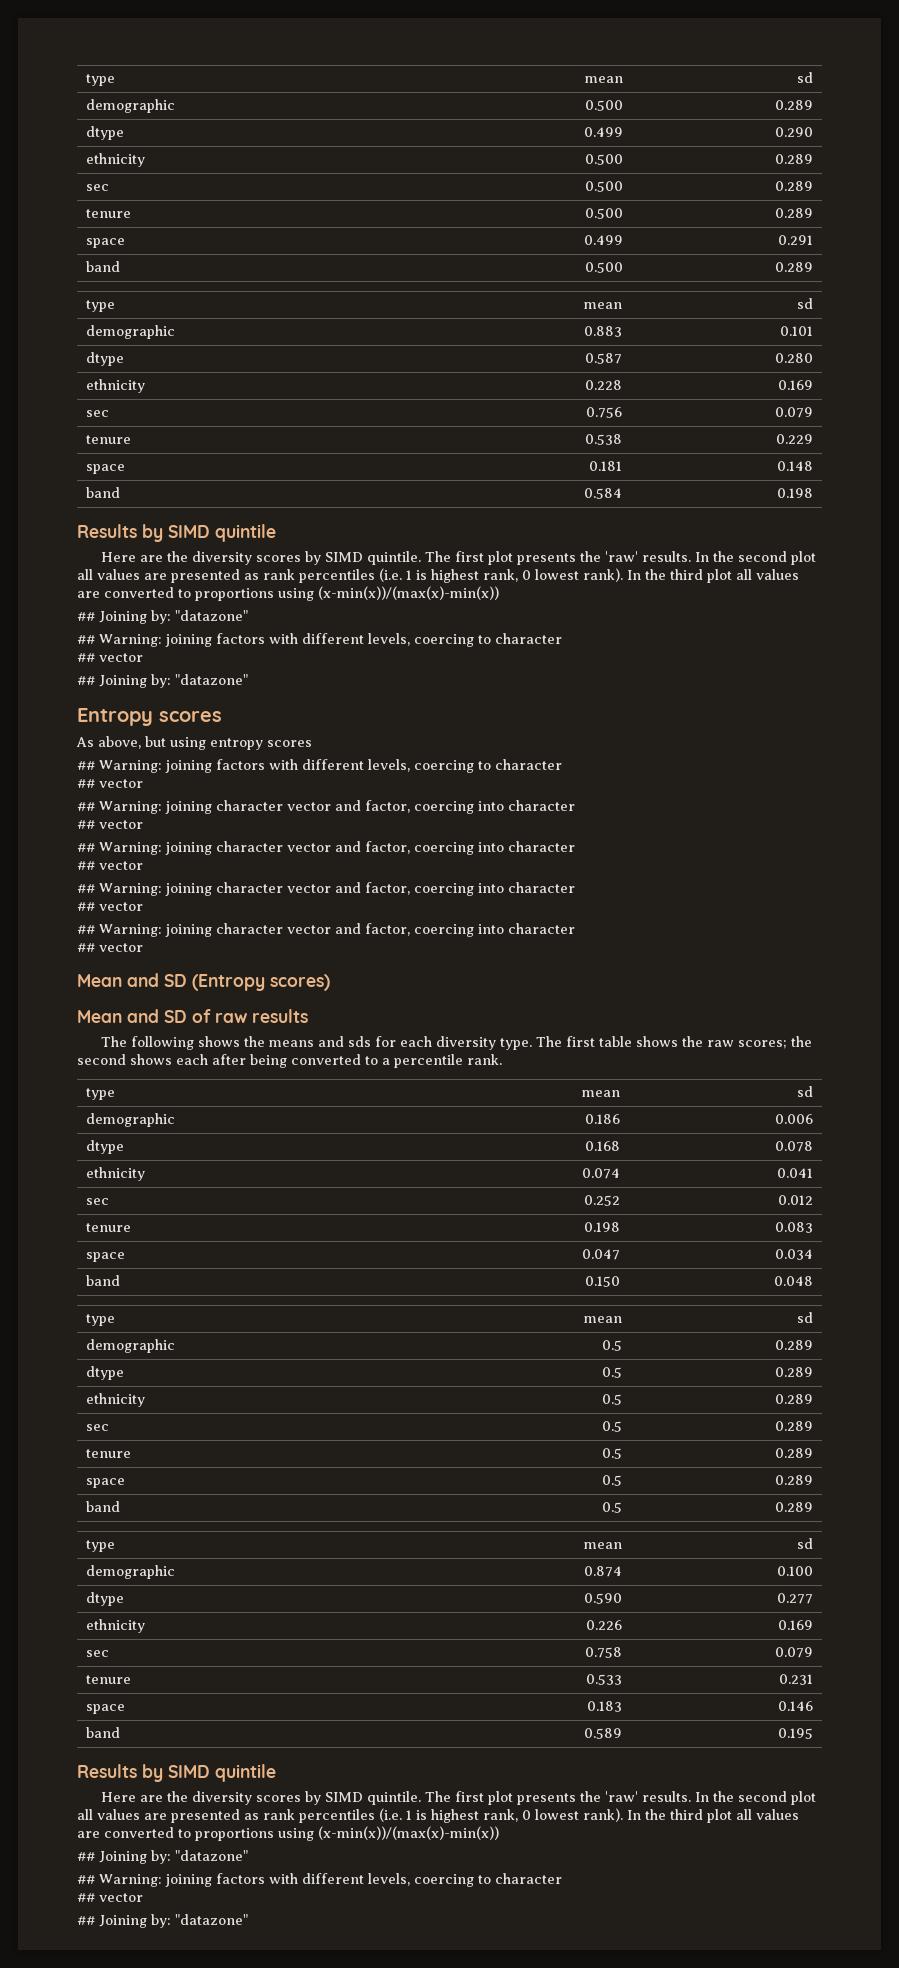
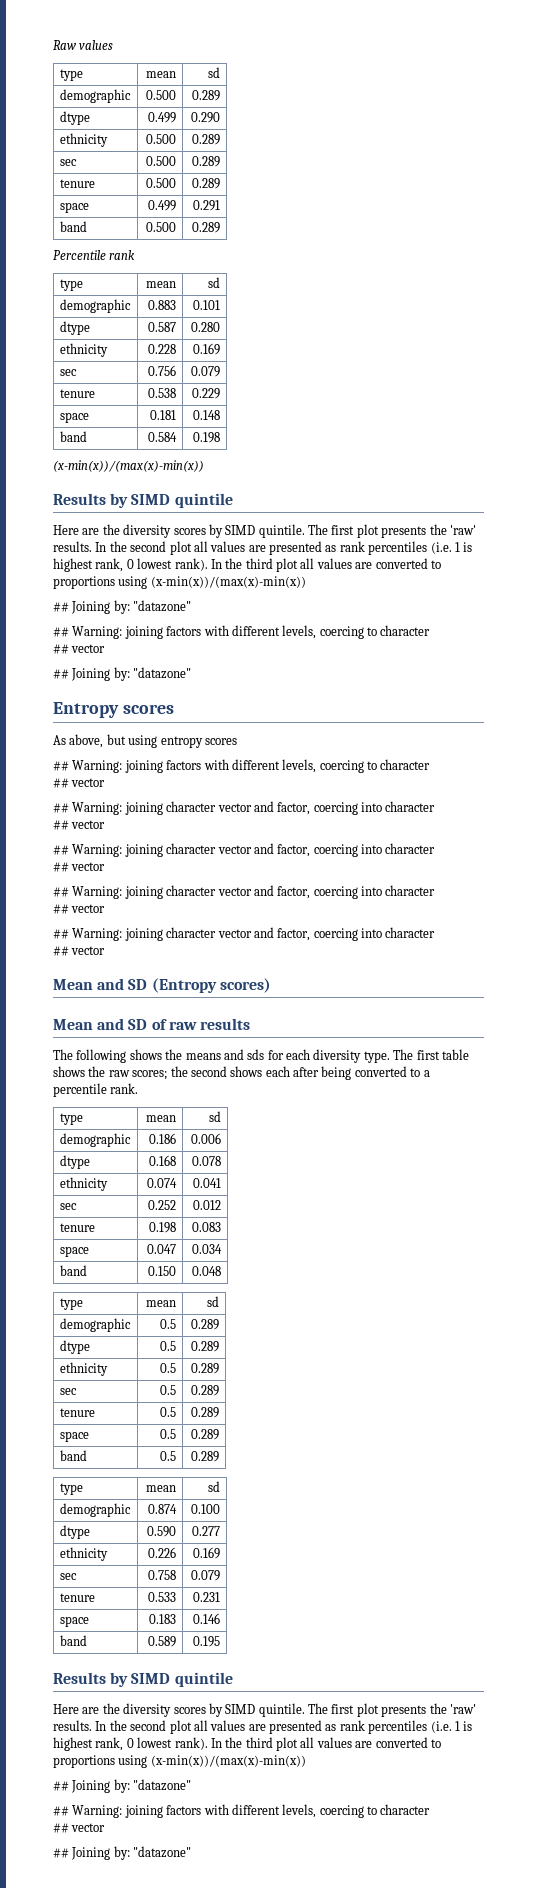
+ Raw values
+ Percentile rank
  band | 0.584 | 0.198
+ (x-min(x))/(max(x)-min(x))

